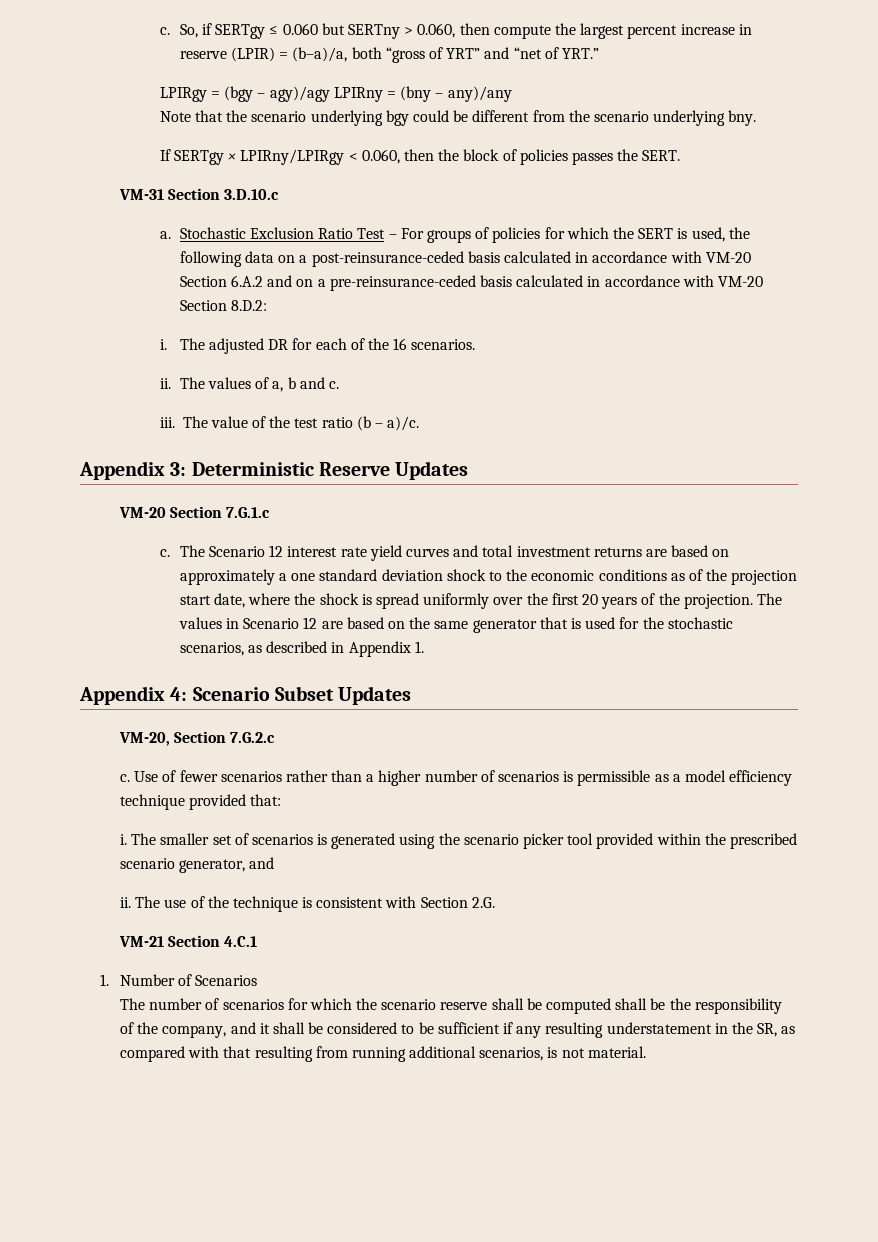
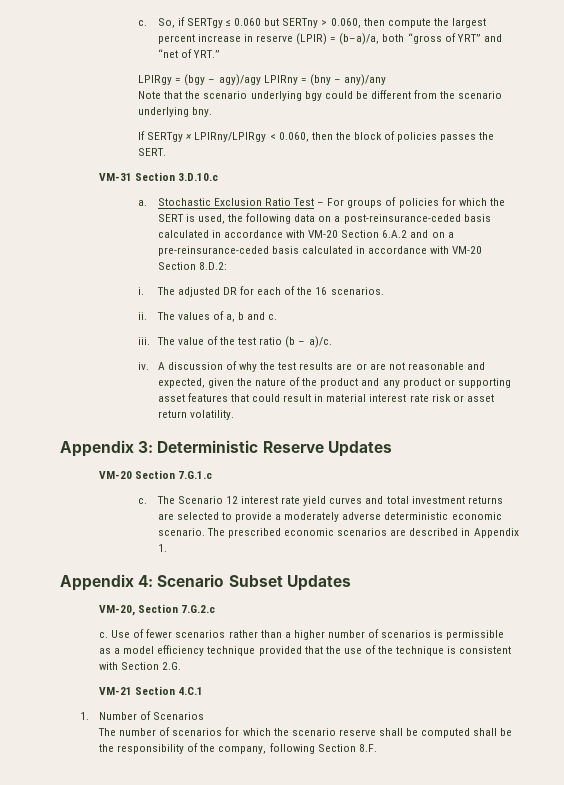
+ iv. A discussion of why the test results are or are not reasonable and expected, given the nature of the product and any product or supporting asset features that could result in material interest rate risk or asset return volatility.
- The Scenario 12 interest rate yield curves and total investment returns are based on approximately a one standard deviation shock to the economic conditions as of the projection start date, where the shock is spread uniformly over the first 20 years of the projection. The values in Scenario 12 are based on the same generator that is used for the stochastic scenarios, as described in Appendix 1.
+ The Scenario 12 interest rate yield curves and total investment returns are selected to provide a moderately adverse deterministic economic scenario. The prescribed economic scenarios are described in Appendix 1.
- Use of fewer scenarios rather than a higher number of scenarios is permissible as a model efficiency technique provided that:
- i. The smaller set of scenarios is generated using the scenario picker tool provided within the prescribed scenario generator, and
- ii. The use of the technique is consistent with Section 2.G.
+ Use of fewer scenarios rather than a higher number of scenarios is permissible as a model efficiency technique provided that the use of the technique is consistent with Section 2.G.
- The number of scenarios for which the scenario reserve shall be computed shall be the responsibility of the company, and it shall be considered to be sufficient if any resulting understatement in the SR, as compared with that resulting from running additional scenarios, is not material.
+ The number of scenarios for which the scenario reserve shall be computed shall be the responsibility of the company, following Section 8.F.

